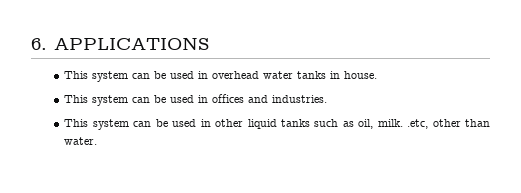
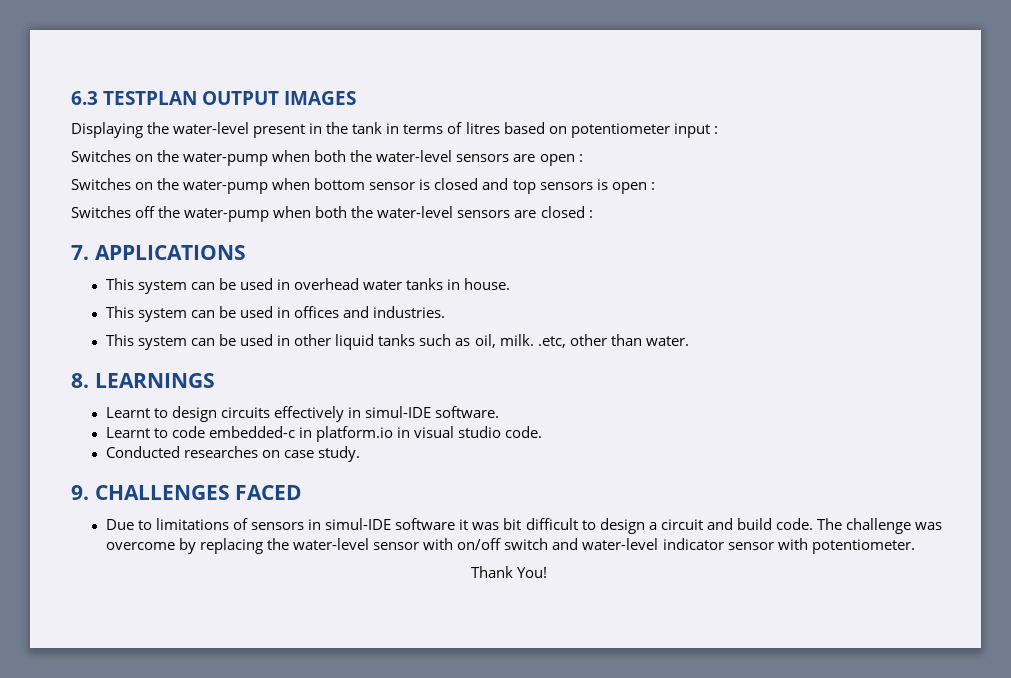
- 6. APPLICATIONS
+ 6.3 TESTPLAN OUTPUT IMAGES
+ Displaying the water-level present in the tank in terms of litres based on potentiometer input :
+ Switches on the water-pump when both the water-level sensors are open :
+ Switches on the water-pump when bottom sensor is closed and top sensors is open :
+ Switches off the water-pump when both the water-level sensors are closed :
+ 7. APPLICATIONS
+ 8. LEARNINGS
+ Learnt to design circuits effectively in simul-IDE software.
+ Learnt to code embedded-c in platform.io in visual studio code.
+ Conducted researches on case study.
+ 9. CHALLENGES FACED
+ Due to limitations of sensors in simul-IDE software it was bit difficult to design a circuit and build code. The challenge was overcome by replacing the water-level sensor with on/off switch and water-level indicator sensor with potentiometer.
+ Thank You!

